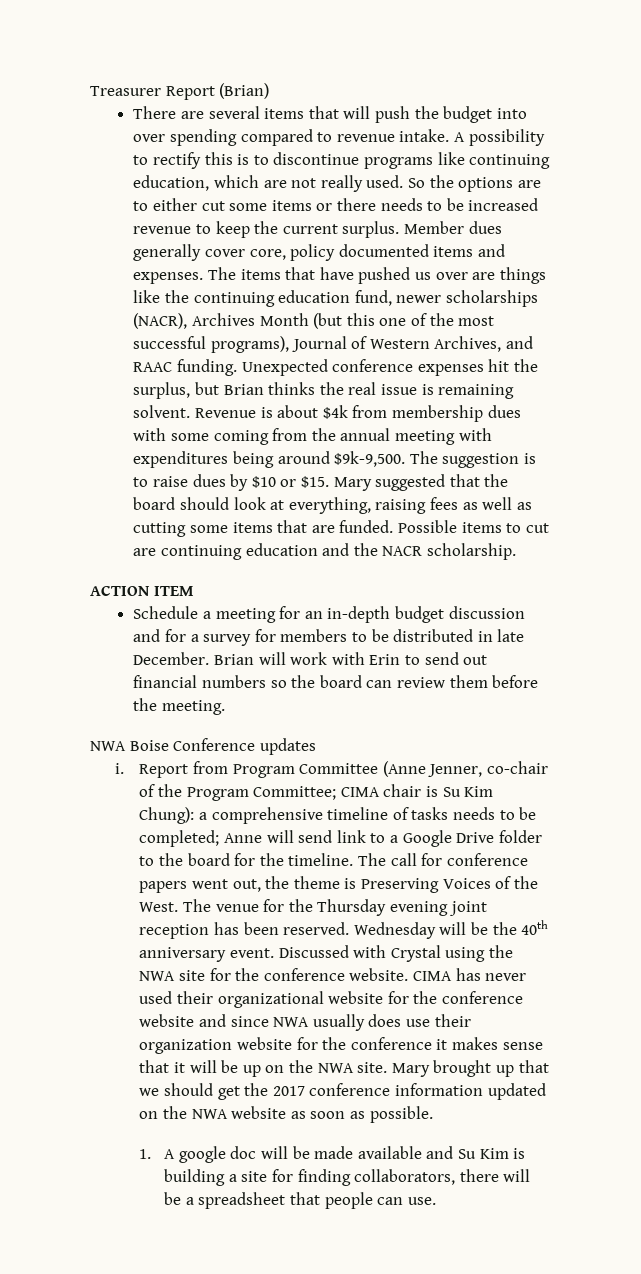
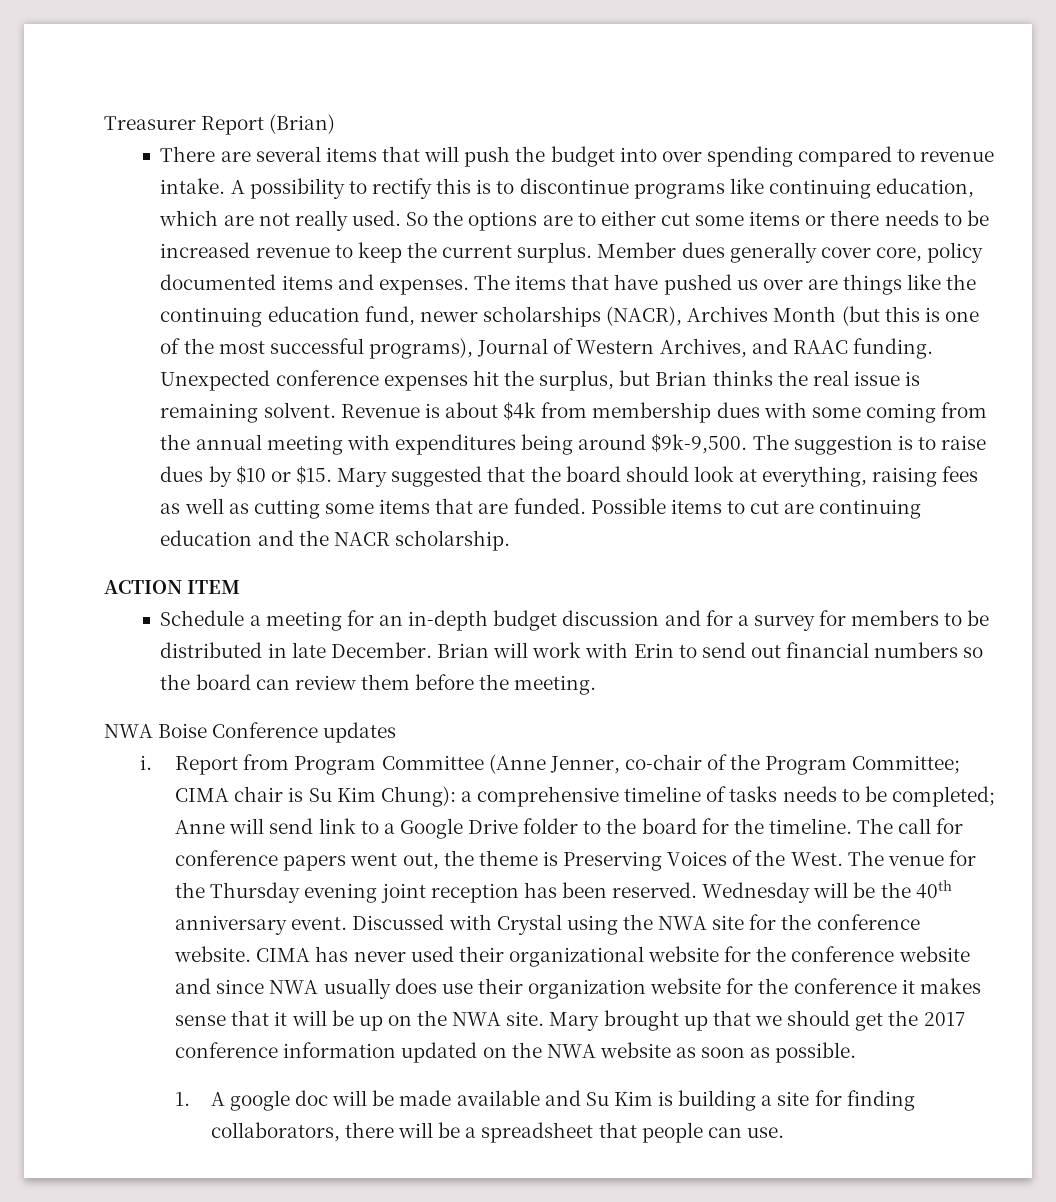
- The items that have pushed us over are things like the continuing education fund, newer scholarships (NACR), Archives Month (but this one of the most successful programs), Journal of Western Archives, and RAAC funding.
+ The items that have pushed us over are things like the continuing education fund, newer scholarships (NACR), Archives Month (but this is one of the most successful programs), Journal of Western Archives, and RAAC funding.

